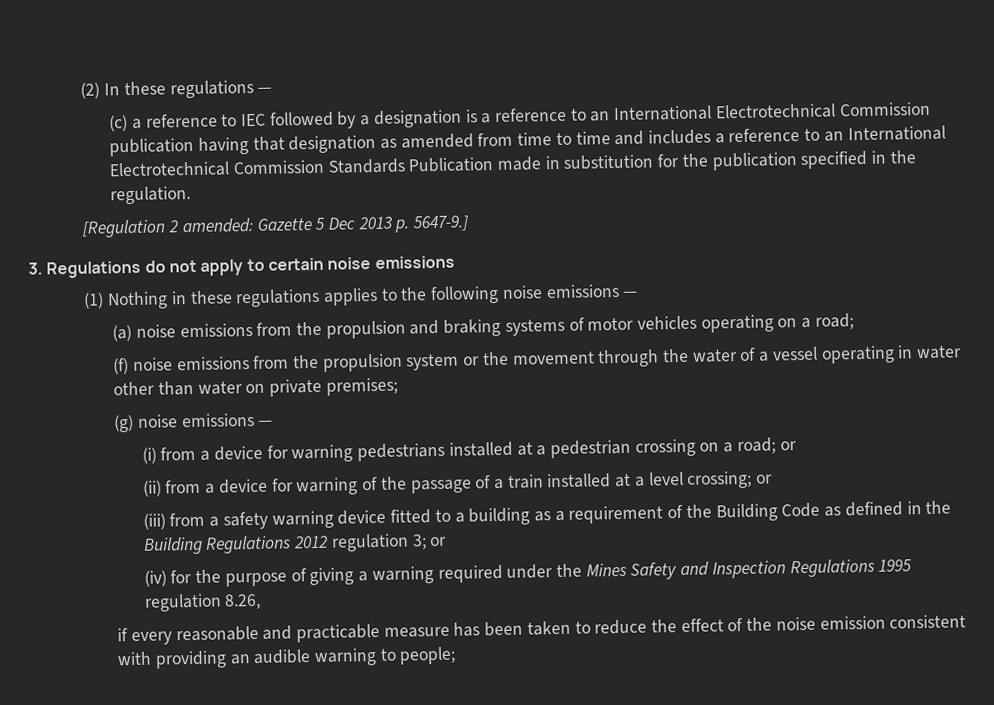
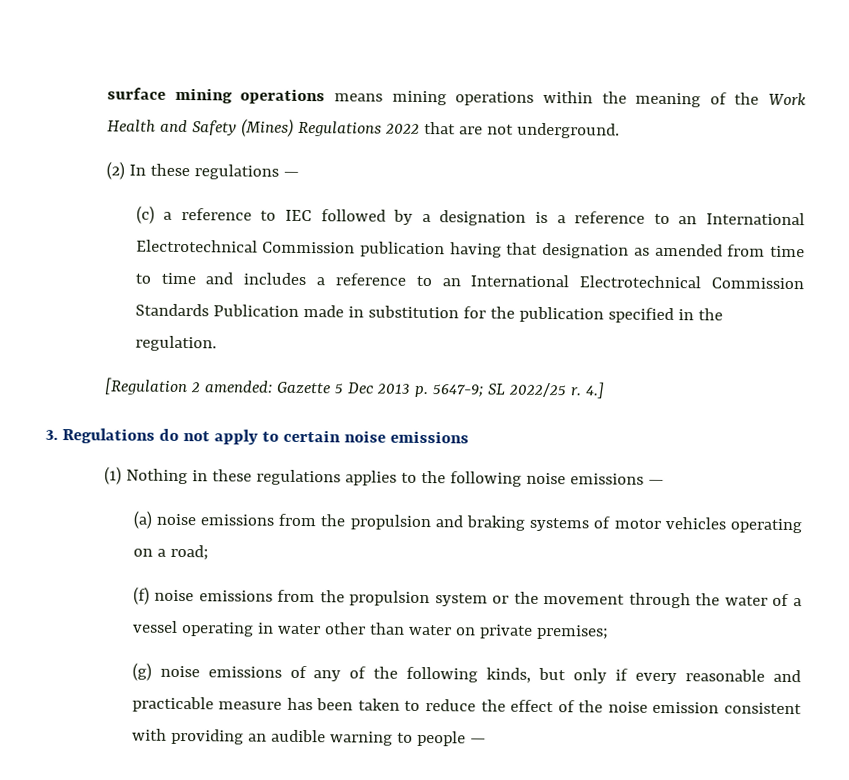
+ surface mining operations means mining operations within the meaning of the Work Health and Safety (Mines) Regulations 2022 that are not underground.
- [Regulation 2 amended: Gazette 5 Dec 2013 p. 5647-9.]
+ [Regulation 2 amended: Gazette 5 Dec 2013 p. 5647-9; SL 2022/25 r. 4.]
- (g) noise emissions —
- (i) from a device for warning pedestrians installed at a pedestrian crossing on a road; or
- (ii) from a device for warning of the passage of a train installed at a level crossing; or
- (iii) from a safety warning device fitted to a building as a requirement of the Building Code as defined in the Building Regulations 2012 regulation 3; or
- (iv) for the purpose of giving a warning required under the Mines Safety and Inspection Regulations 1995 regulation 8.26,
- if every reasonable and practicable measure has been taken to reduce the effect of the noise emission consistent with providing an audible warning to people;
+ (g) noise emissions of any of the following kinds, but only if every reasonable and practicable measure has been taken to reduce the effect of the noise emission consistent with providing an audible warning to people —

